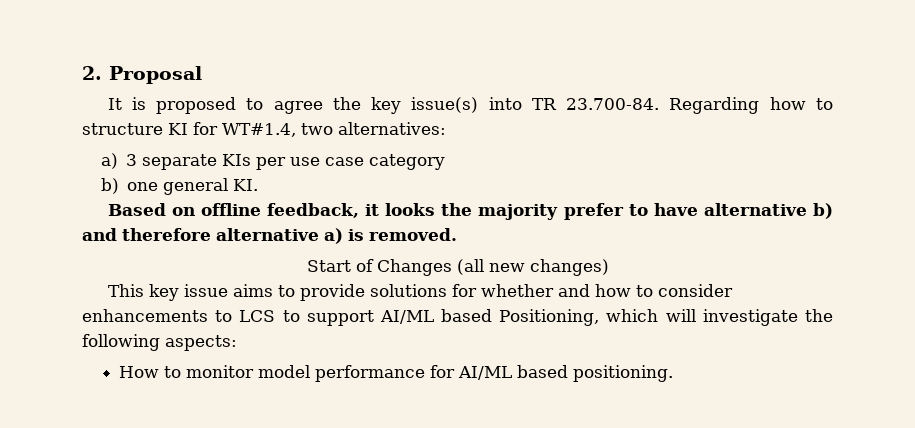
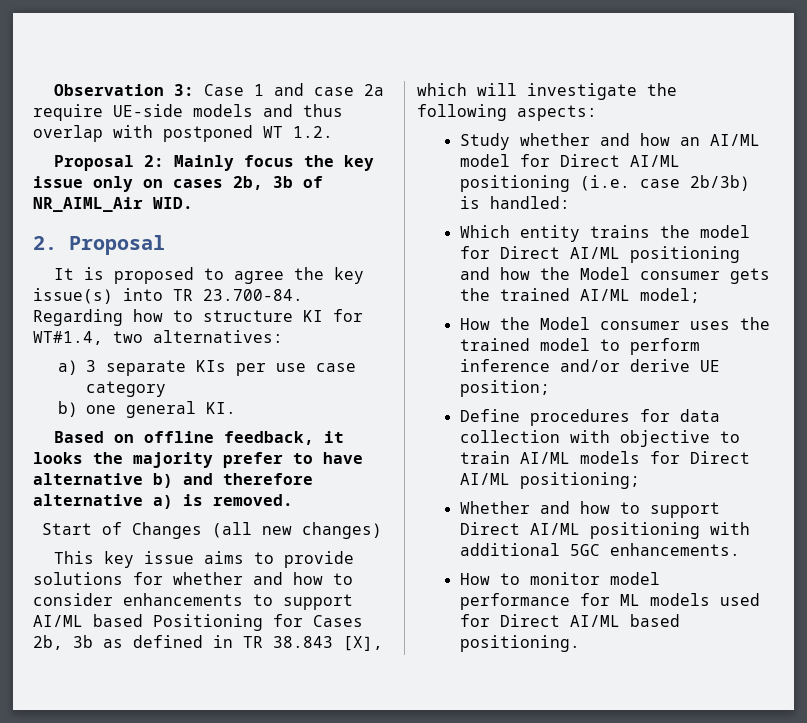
+ Observation 3: Case 1 and case 2a require UE-side models and thus overlap with postponed WT 1.2.
+ Proposal 2: Mainly focus the key issue only on cases 2b, 3b of NR_AIML_Air WID.
- This key issue aims to provide solutions for whether and how to consider enhancements to LCS to support AI/ML based Positioning, which will investigate the following aspects:
+ This key issue aims to provide solutions for whether and how to consider enhancements to support AI/ML based Positioning for Cases 2b, 3b as defined in TR 38.843 [X], which will investigate the following aspects:
+ Study whether and how an AI/ML model for Direct AI/ML positioning (i.e. case 2b/3b) is handled:
+ Which entity trains the model for Direct AI/ML positioning and how the Model consumer gets the trained AI/ML model;
+ How the Model consumer uses the trained model to perform inference and/or derive UE position;
+ Define procedures for data collection with objective to train AI/ML models for Direct AI/ML positioning;
+ Whether and how to support Direct AI/ML positioning with additional 5GC enhancements.
- How to monitor model performance for AI/ML based positioning.
+ How to monitor model performance for ML models used for Direct AI/ML based positioning.

